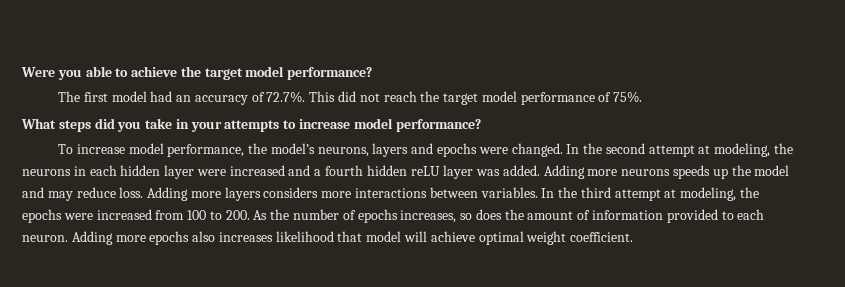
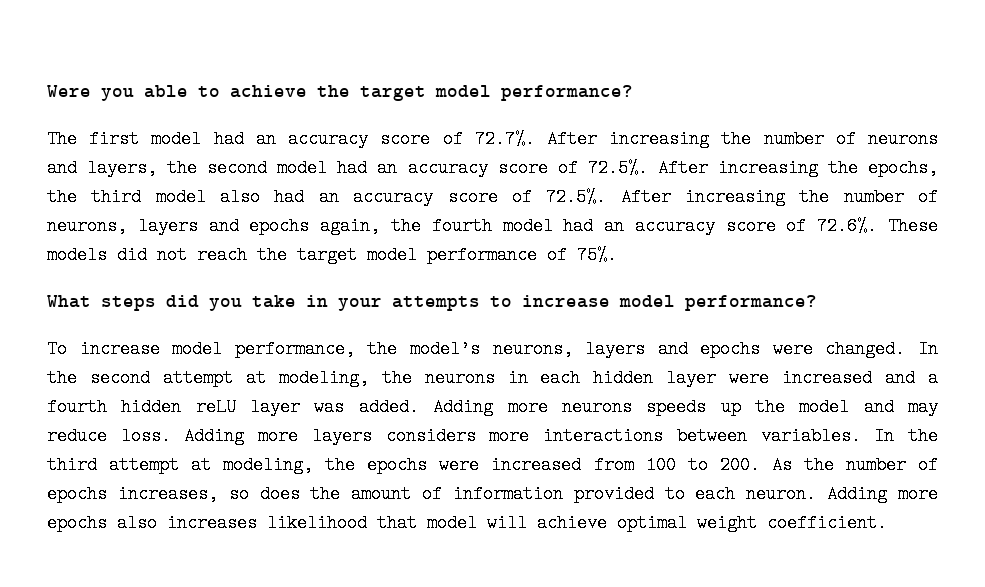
- The first model had an accuracy of 72.7%. This did not reach the target model performance of 75%.
+ The first model had an accuracy score of 72.7%. After increasing the number of neurons and layers, the second model had an accuracy score of 72.5%. After increasing the epochs, the third model also had an accuracy score of 72.5%. After increasing the number of neurons, layers and epochs again, the fourth model had an accuracy score of 72.6%. These models did not reach the target model performance of 75%.

